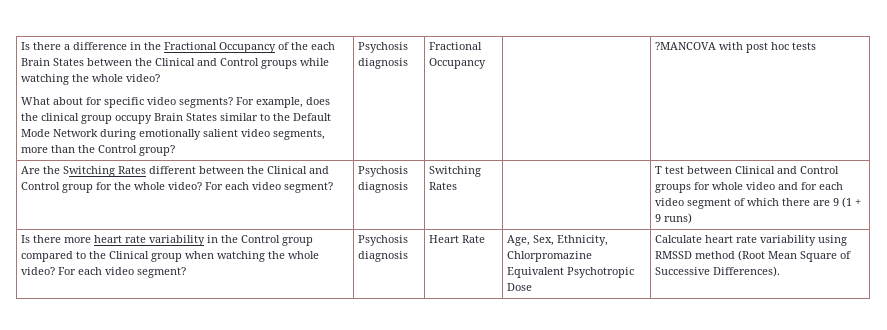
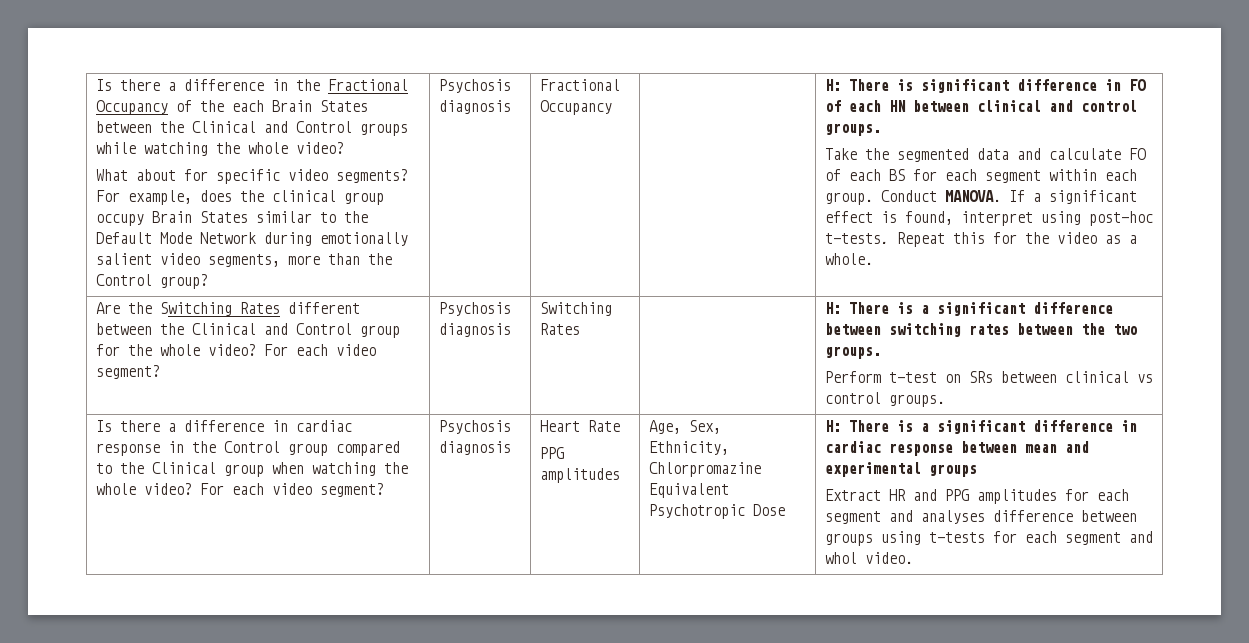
- ?MANCOVA with post hoc tests
+ H: There is significant difference in FO of each HN between clinical and control groups.
+ Take the segmented data and calculate FO of each BS for each segment within each group. Conduct MANOVA. If a significant effect is found, interpret using post-hoc t-tests. Repeat this for the video as a whole.
- T test between Clinical and Control groups for whole video and for each video segment of which there are 9 (1 + 9 runs)
- Is there more heart rate variability in the Control group compared to the Clinical group when watching the whole video?
+ H: There is a significant difference between switching rates between the two groups.
+ Perform t-test on SRs between clinical vs control groups.
+ Is there a difference in cardiac response in the Control group compared to the Clinical group when watching the whole video?
  Heart Rate
+ PPG amplitudes
- Calculate heart rate variability using RMSSD method (Root Mean Square of Successive Differences).
+ H: There is a significant difference in cardiac response between mean and experimental groups
+ Extract HR and PPG amplitudes for each segment and analyses difference between groups using t-tests for each segment and whol video.

